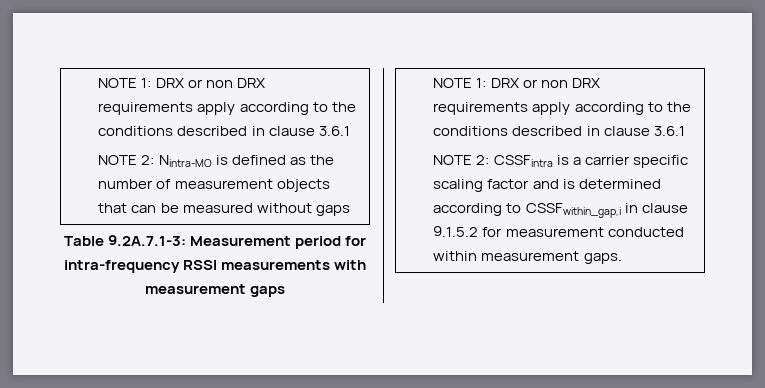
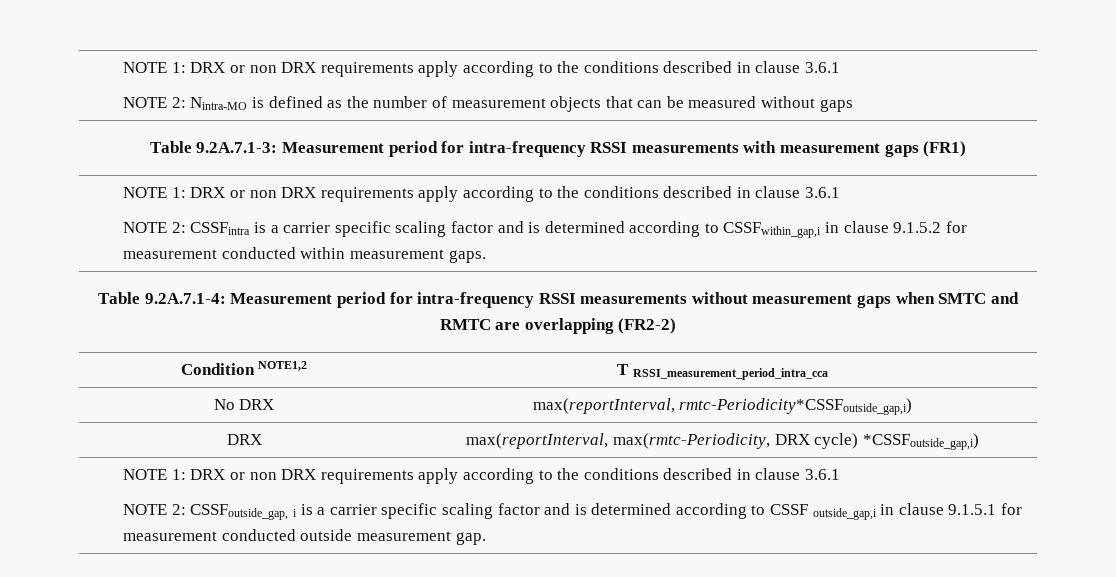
- Table 9.2A.7.1-3: Measurement period for intra-frequency RSSI measurements with measurement gaps
+ Table 9.2A.7.1-3: Measurement period for intra-frequency RSSI measurements with measurement gaps (FR1)
+ Table 9.2A.7.1-4: Measurement period for intra-frequency RSSI measurements without measurement gaps when SMTC and RMTC are overlapping (FR2-2)
+ Condition NOTE1,2 | T RSSI_measurement_period_intra_cca
+ No DRX | max(reportInterval, rmtc-Periodicity*CSSFoutside_gap,i)
+ DRX | max(reportInterval, max(rmtc-Periodicity, DRX cycle) *CSSFoutside_gap,i)
+ NOTE 1: DRX or non DRX requirements apply according to the conditions described in clause 3.6.1
+ NOTE 2: CSSFoutside_gap, i is a carrier specific scaling factor and is determined according to CSSF outside_gap,i in clause 9.1.5.1 for measurement conducted outside measurement gap.

